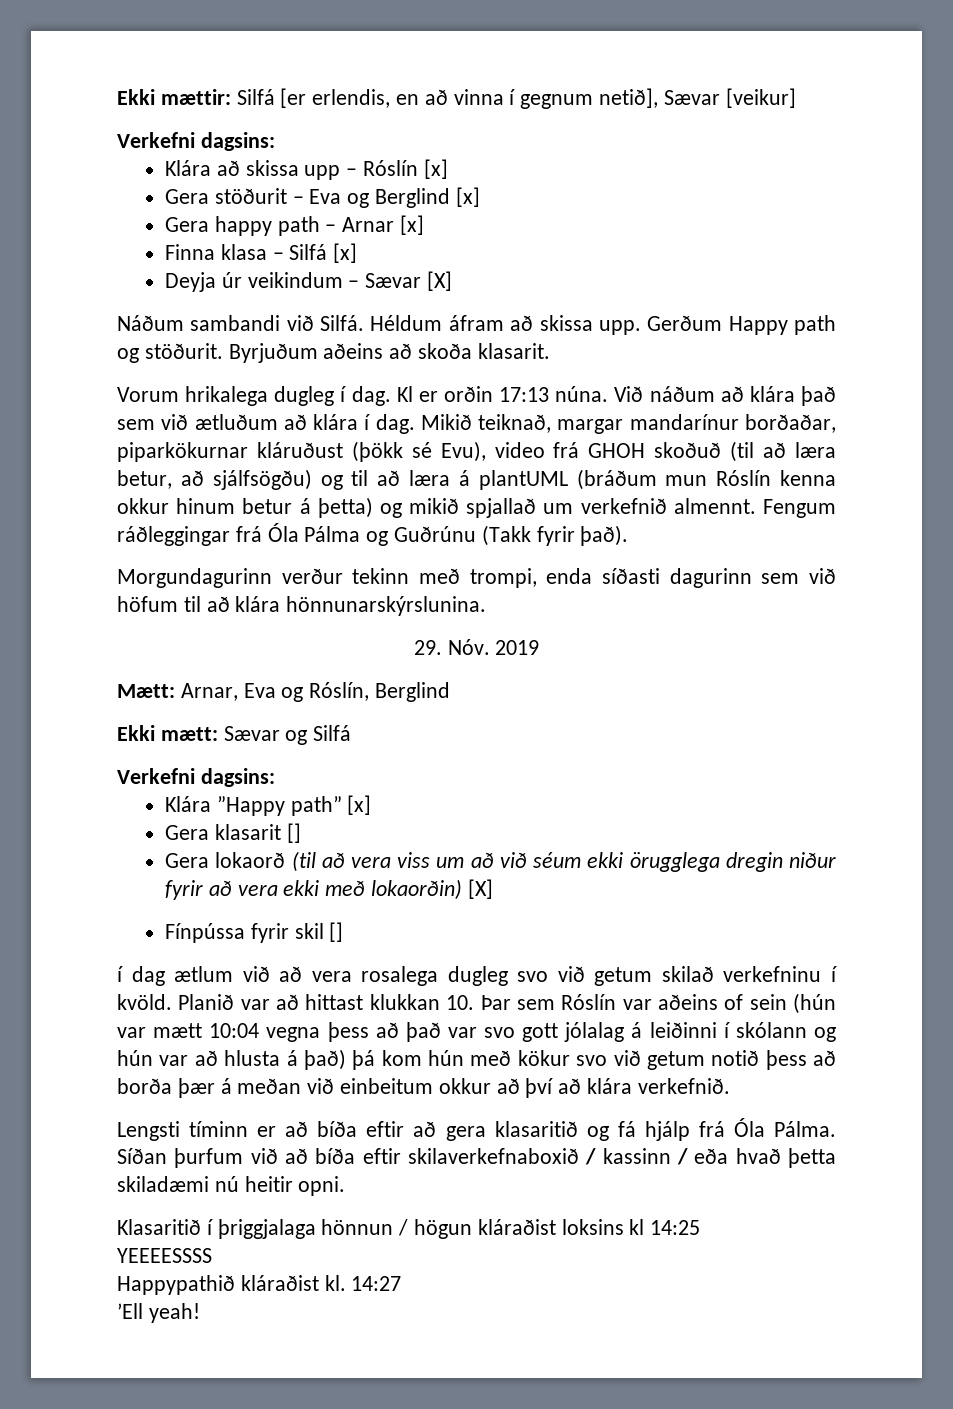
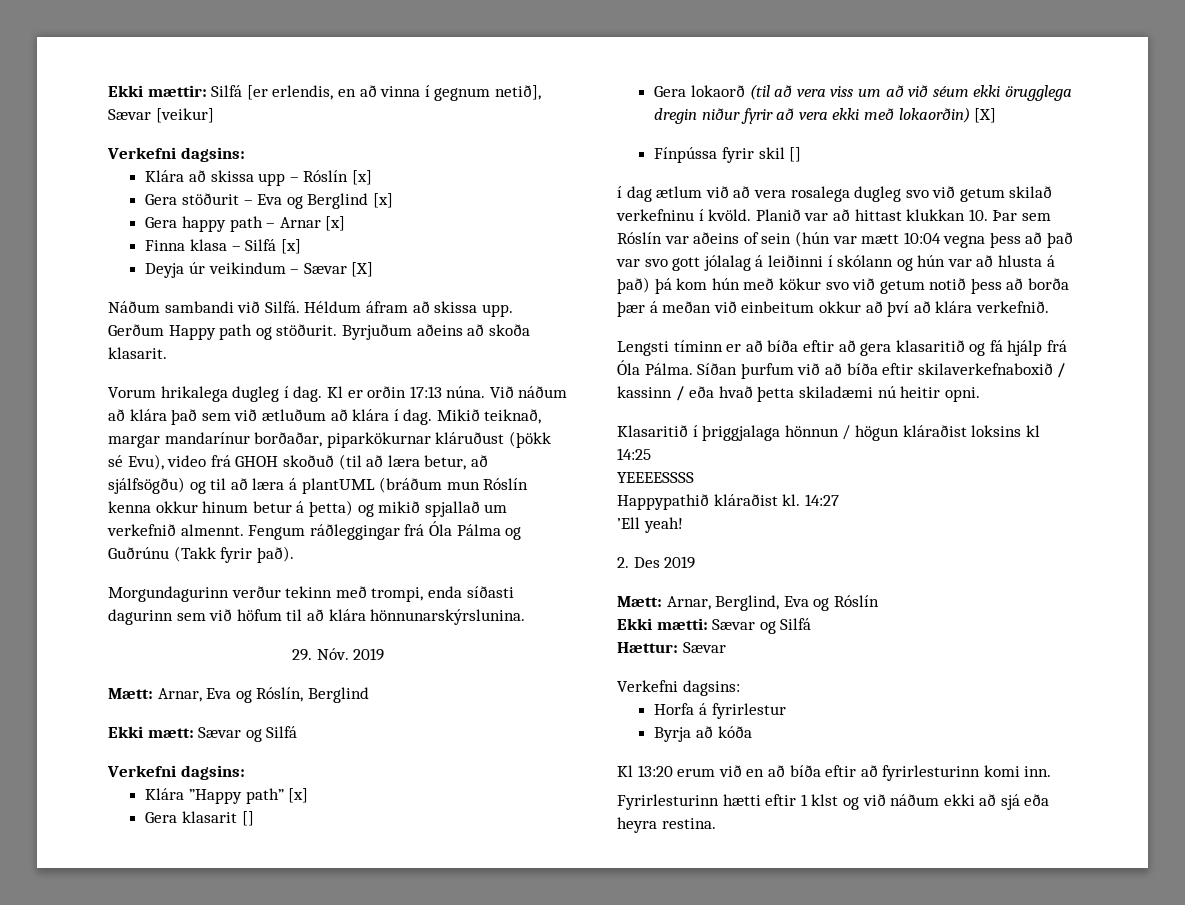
+ 2. Des 2019
+ Mætt: Arnar, Berglind, Eva og Róslín
+ Ekki mætti: Sævar og Silfá
+ Hættur: Sævar
+ Verkefni dagsins:
+ Horfa á fyrirlestur
+ Byrja að kóða
+ Kl 13:20 erum við en að bíða eftir að fyrirlesturinn komi inn.
+ Fyrirlesturinn hætti eftir 1 klst og við náðum ekki að sjá eða heyra restina.

